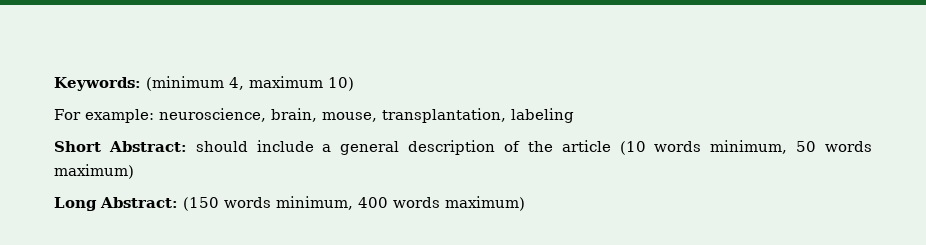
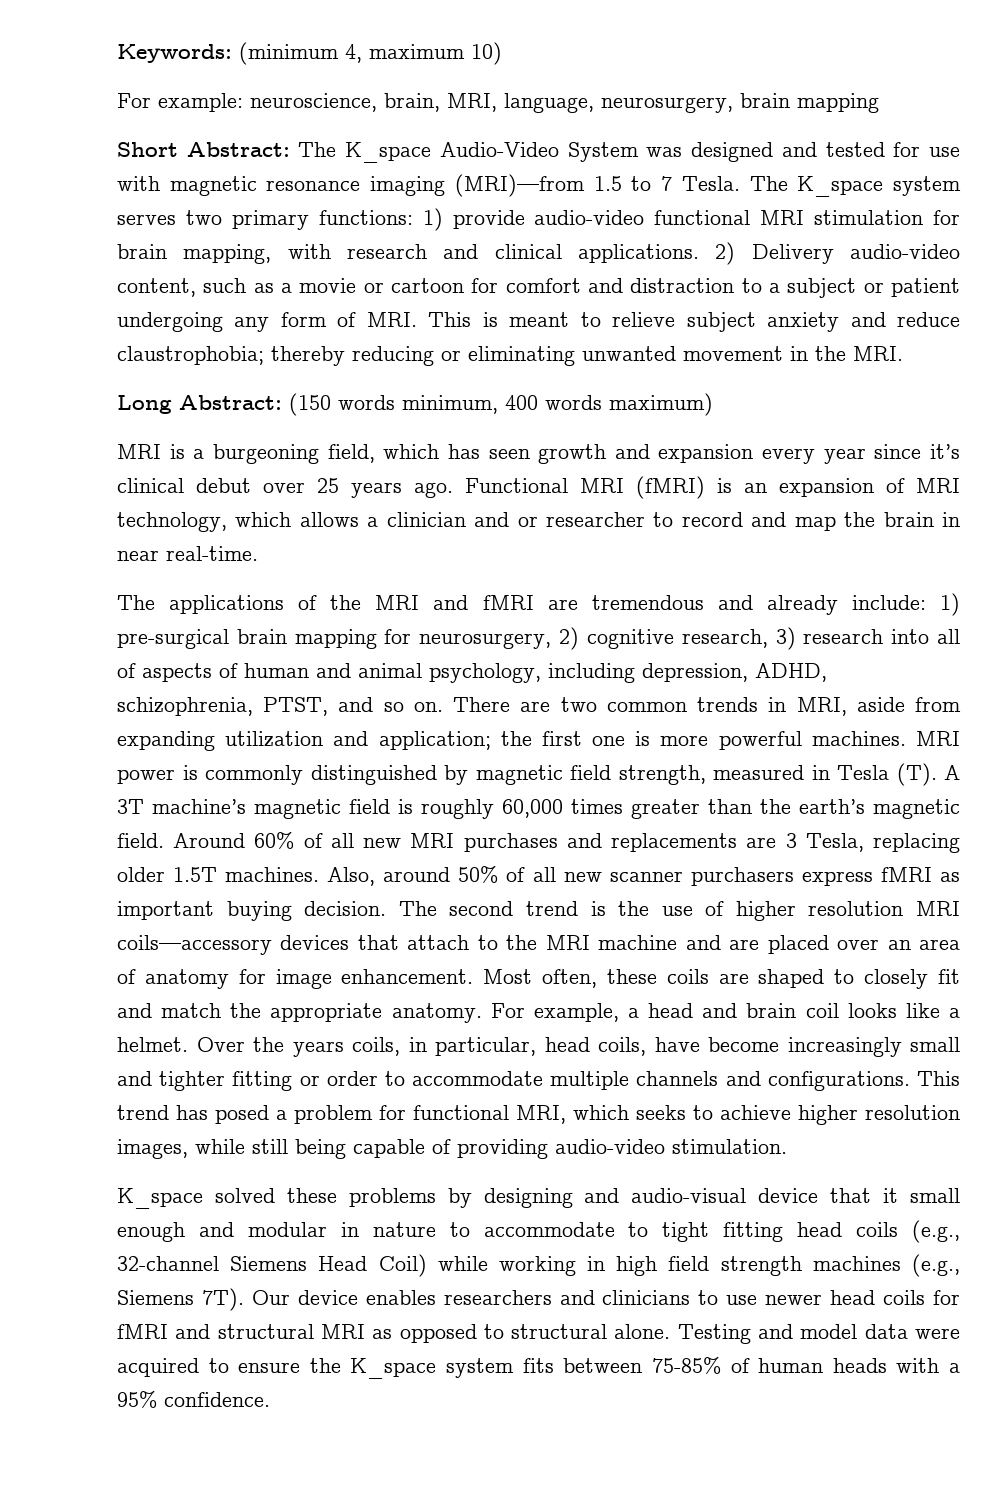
- For example: neuroscience, brain, mouse, transplantation, labeling
- Short Abstract: should include a general description of the article (10 words minimum, 50 words maximum)
+ For example: neuroscience, brain, MRI, language, neurosurgery, brain mapping
+ Short Abstract: The K_space Audio-Video System was designed and tested for use with magnetic resonance imaging (MRI)—from 1.5 to 7 Tesla. The K_space system serves two primary functions: 1) provide audio-video functional MRI stimulation for brain mapping, with research and clinical applications. 2) Delivery audio-video content, such as a movie or cartoon for comfort and distraction to a subject or patient undergoing any form of MRI. This is meant to relieve subject anxiety and reduce claustrophobia; thereby reducing or eliminating unwanted movement in the MRI.
+ MRI is a burgeoning field, which has seen growth and expansion every year since it’s clinical debut over 25 years ago. Functional MRI (fMRI) is an expansion of MRI technology, which allows a clinician and or researcher to record and map the brain in near real-time.
+ The applications of the MRI and fMRI are tremendous and already include: 1) pre-surgical brain mapping for neurosurgery, 2) cognitive research, 3) research into all of aspects of human and animal psychology, including depression, ADHD, schizophrenia, PTST, and so on. There are two common trends in MRI, aside from expanding utilization and application; the first one is more powerful machines. MRI power is commonly distinguished by magnetic field strength, measured in Tesla (T). A 3T machine’s magnetic field is roughly 60,000 times greater than the earth’s magnetic field. Around 60% of all new MRI purchases and replacements are 3 Tesla, replacing older 1.5T machines. Also, around 50% of all new scanner purchasers express fMRI as important buying decision. The second trend is the use of higher resolution MRI coils—accessory devices that attach to the MRI machine and are placed over an area of anatomy for image enhancement. Most often, these coils are shaped to closely fit and match the appropriate anatomy. For example, a head and brain coil looks like a helmet. Over the years coils, in particular, head coils, have become increasingly small and tighter fitting or order to accommodate multiple channels and configurations. This trend has posed a problem for functional MRI, which seeks to achieve higher resolution images, while still being capable of providing audio-video stimulation.
+ K_space solved these problems by designing and audio-visual device that it small enough and modular in nature to accommodate to tight fitting head coils (e.g., 32-channel Siemens Head Coil) while working in high field strength machines (e.g., Siemens 7T). Our device enables researchers and clinicians to use newer head coils for fMRI and structural MRI as opposed to structural alone. Testing and model data were acquired to ensure the K_space system fits between 75-85% of human heads with a 95% confidence.

